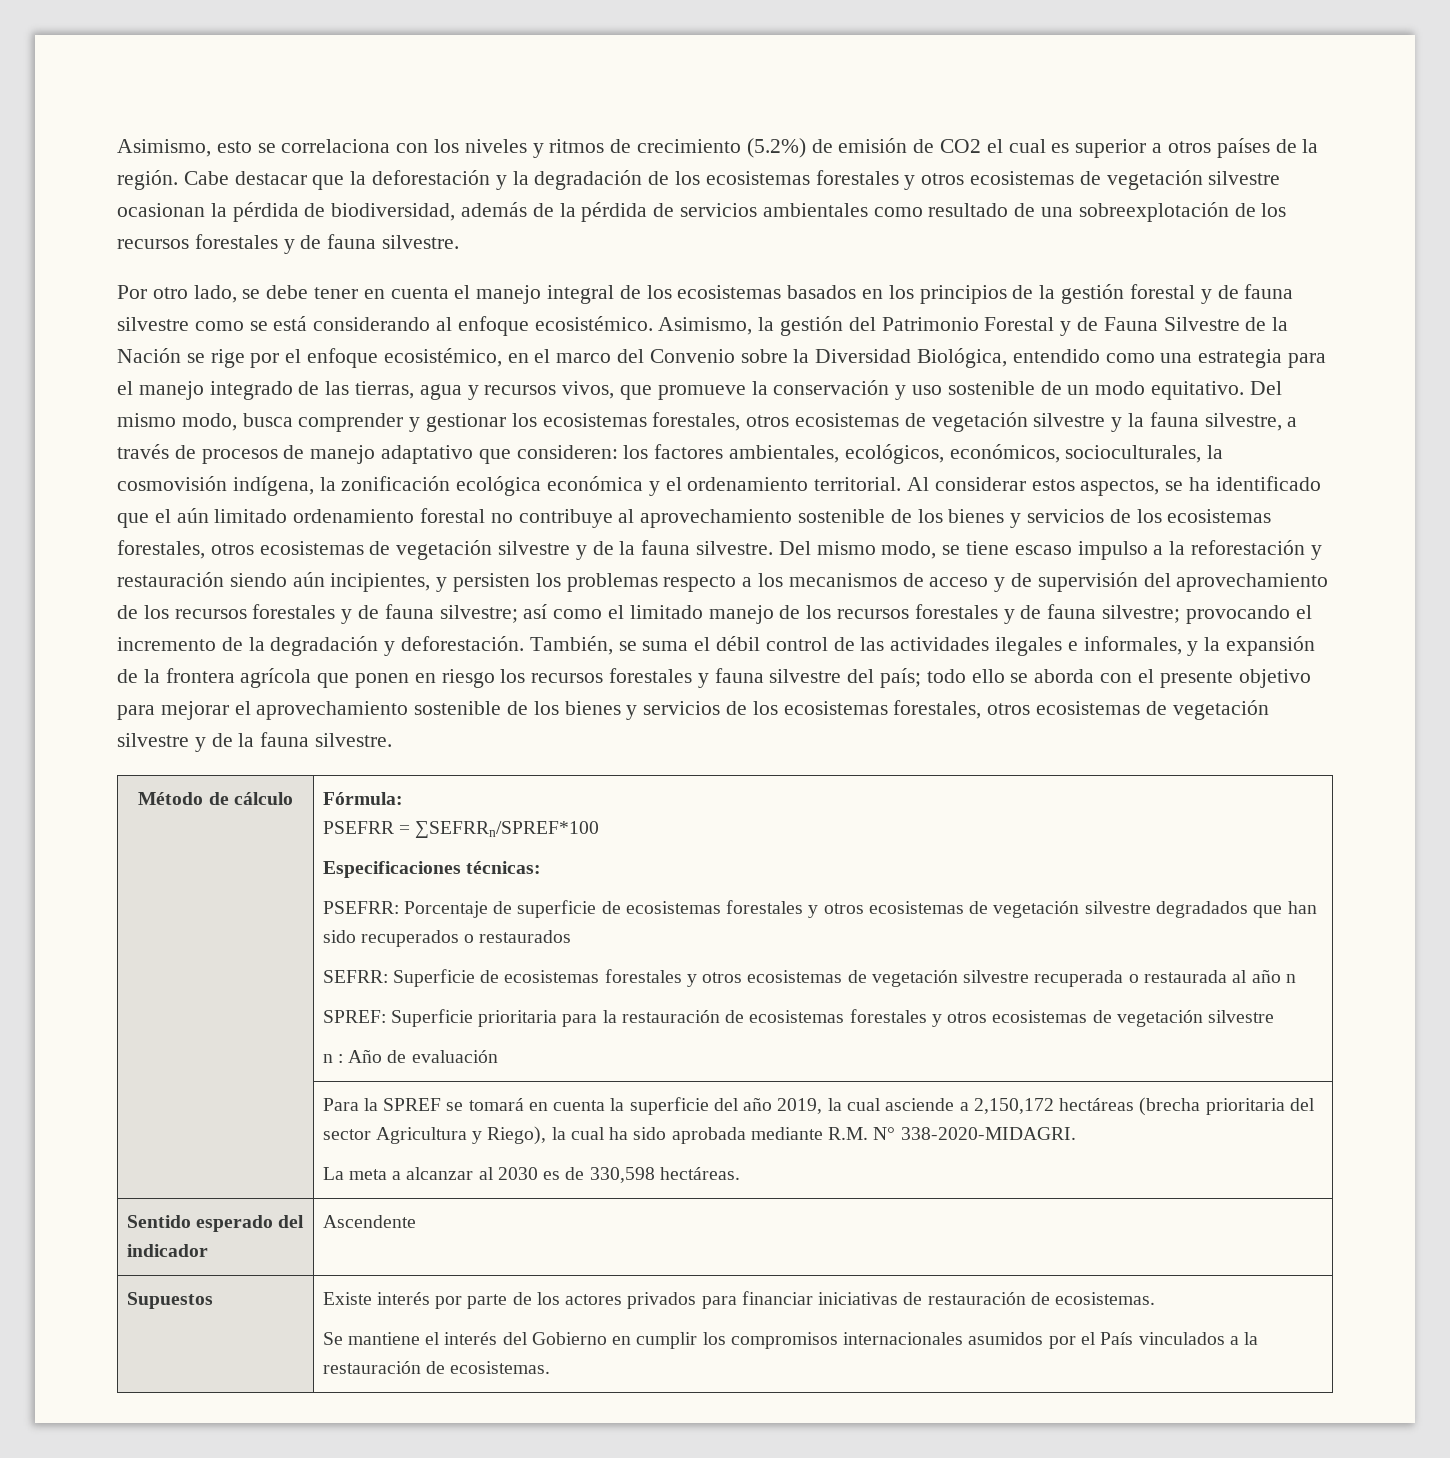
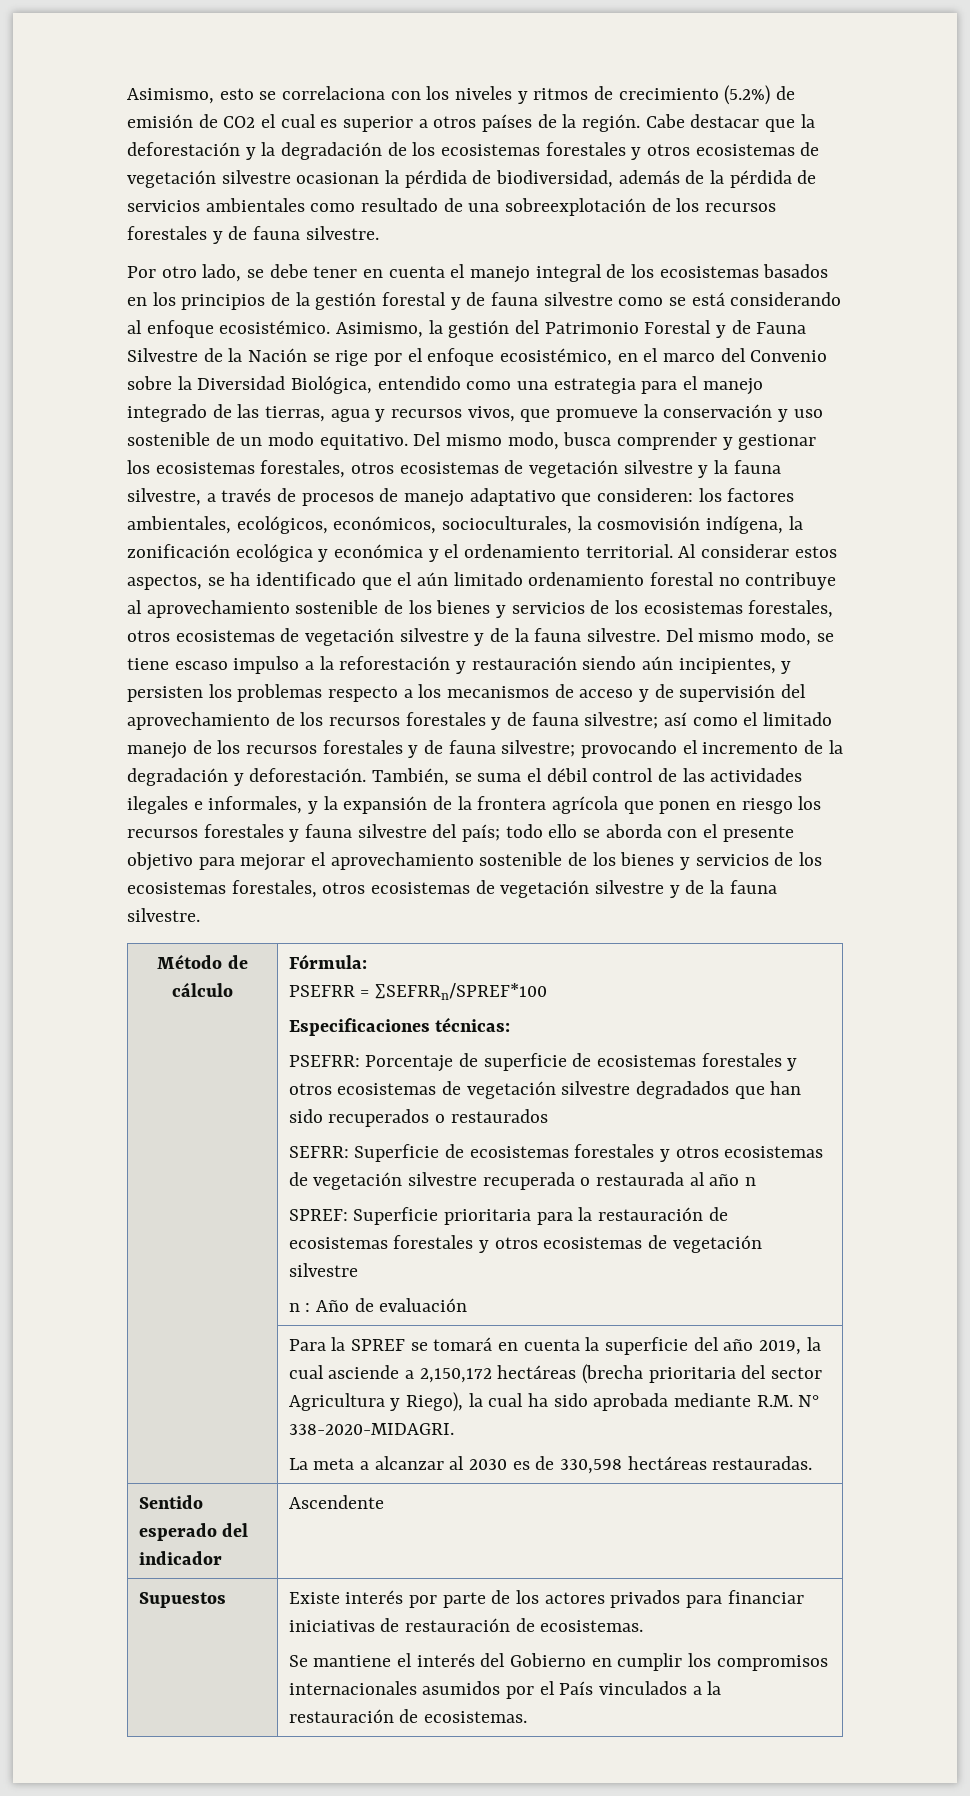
- Del mismo modo, busca comprender y gestionar los ecosistemas forestales, otros ecosistemas de vegetación silvestre y la fauna silvestre, a través de procesos de manejo adaptativo que consideren: los factores ambientales, ecológicos, económicos, socioculturales, la cosmovisión indígena, la zonificación ecológica económica y el ordenamiento territorial.
+ Del mismo modo, busca comprender y gestionar los ecosistemas forestales, otros ecosistemas de vegetación silvestre y la fauna silvestre, a través de procesos de manejo adaptativo que consideren: los factores ambientales, ecológicos, económicos, socioculturales, la cosmovisión indígena, la zonificación ecológica y económica y el ordenamiento territorial.
- La meta a alcanzar al 2030 es de 330,598 hectáreas.
+ La meta a alcanzar al 2030 es de 330,598 hectáreas restauradas.

